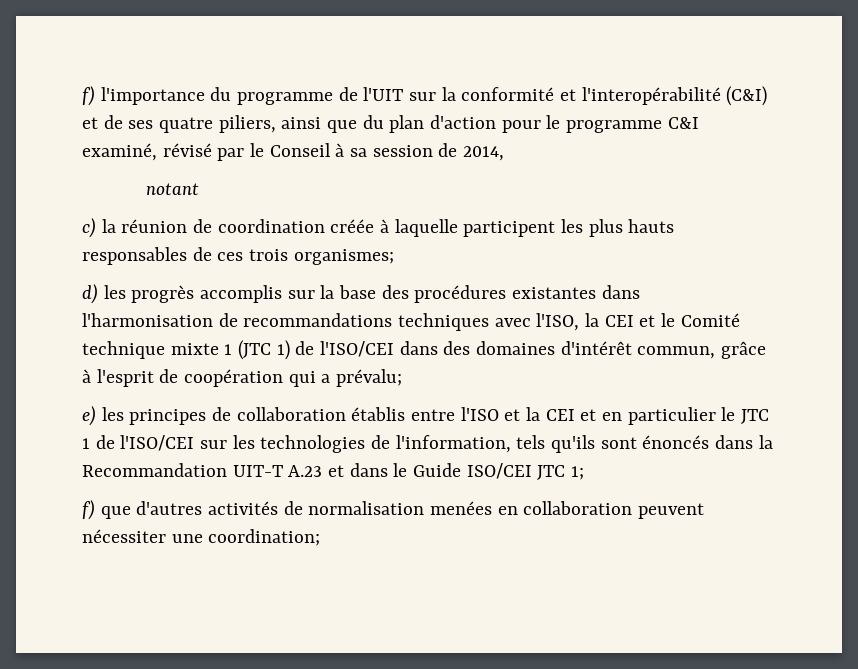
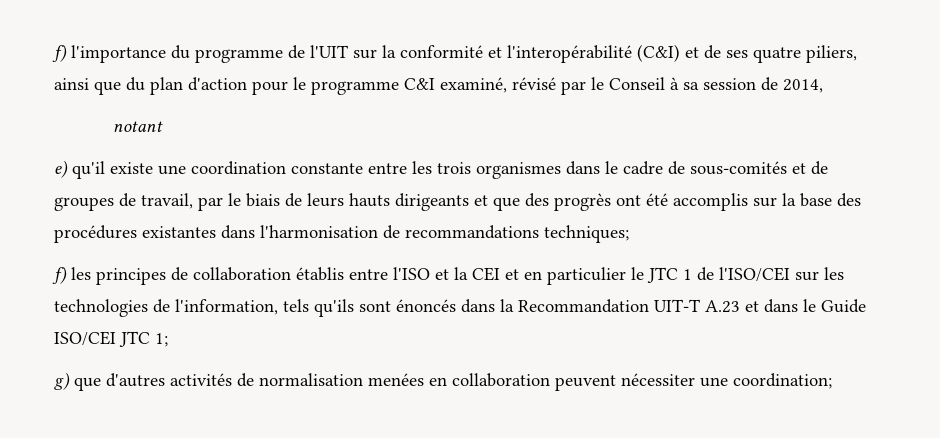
- c) la réunion de coordination créée à laquelle participent les plus hauts responsables de ces trois organismes;
- d) les progrès accomplis sur la base des procédures existantes dans l'harmonisation de recommandations techniques avec l'ISO, la CEI et le Comité technique mixte 1 (JTC 1) de l'ISO/CEI dans des domaines d'intérêt commun, grâce à l'esprit de coopération qui a prévalu;
- e) les principes de collaboration établis entre l'ISO et la CEI et en particulier le JTC 1 de l'ISO/CEI sur les technologies de l'information, tels qu'ils sont énoncés dans la Recommandation UIT-T A.23 et dans le Guide ISO/CEI JTC 1;
+ e) qu'il existe une coordination constante entre les trois organismes dans le cadre de sous-comités et de groupes de travail, par le biais de leurs hauts dirigeants et que des progrès ont été accomplis sur la base des procédures existantes dans l'harmonisation de recommandations techniques;
+ f) les principes de collaboration établis entre l'ISO et la CEI et en particulier le JTC 1 de l'ISO/CEI sur les technologies de l'information, tels qu'ils sont énoncés dans la Recommandation UIT-T A.23 et dans le Guide ISO/CEI JTC 1;
- f) que d'autres activités de normalisation menées en collaboration peuvent nécessiter une coordination;
+ g) que d'autres activités de normalisation menées en collaboration peuvent nécessiter une coordination;

